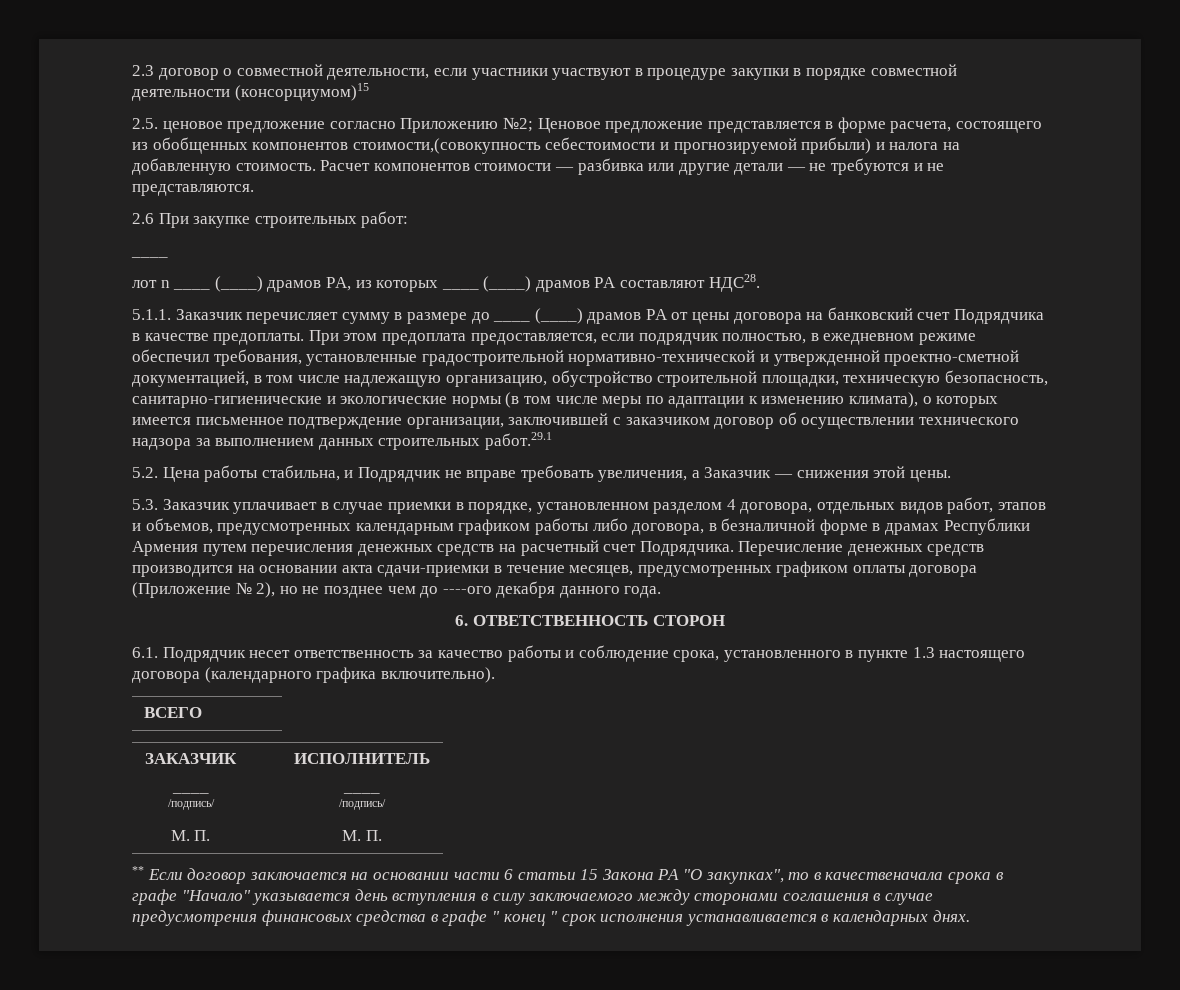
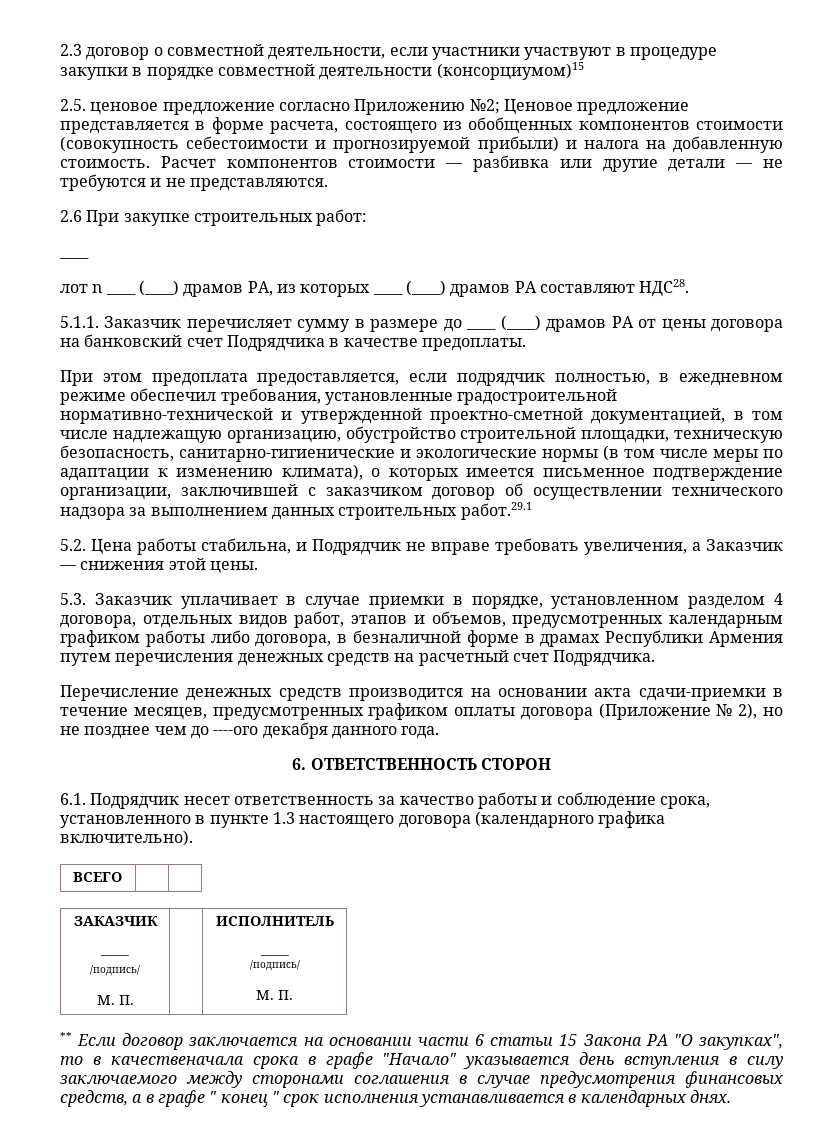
- 2.5. ценовое предложение согласно Приложению №2; Ценовое предложение представляется в форме расчета, состоящего из обобщенных компонентов стоимости,(совокупность себестоимости и прогнозируемой прибыли) и налога на добавленную стоимость.
+ 2.5. ценовое предложение согласно Приложению №2; Ценовое предложение представляется в форме расчета, состоящего из обобщенных компонентов стоимости (совокупность себестоимости и прогнозируемой прибыли) и налога на добавленную стоимость.
- 5.1.1. Заказчик перечисляет сумму в размере до ____ (____) драмов РА от цены договора на банковский счет Подрядчика в качестве предоплаты. При этом предоплата предоставляется, если подрядчик полностью, в ежедневном режиме обеспечил требования, установленные градостроительной нормативно-технической и утвержденной проектно-сметной документацией, в том числе надлежащую организацию, обустройство строительной площадки, техническую безопасность, санитарно-гигиенические и экологические нормы (в том числе меры по адаптации к изменению климата), о которых имеется письменное подтверждение организации, заключившей с заказчиком договор об осуществлении технического надзора за выполнением данных строительных работ.29.1
+ 5.1.1. Заказчик перечисляет сумму в размере до ____ (____) драмов РА от цены договора на банковский счет Подрядчика в качестве предоплаты.
+ При этом предоплата предоставляется, если подрядчик полностью, в ежедневном режиме обеспечил требования, установленные градостроительной нормативно-технической и утвержденной проектно-сметной документацией, в том числе надлежащую организацию, обустройство строительной площадки, техническую безопасность, санитарно-гигиенические и экологические нормы (в том числе меры по адаптации к изменению климата), о которых имеется письменное подтверждение организации, заключившей с заказчиком договор об осуществлении технического надзора за выполнением данных строительных работ.29.1
- 5.3. Заказчик уплачивает в случае приемки в порядке, установленном разделом 4 договора, отдельных видов работ, этапов и объемов, предусмотренных календарным графиком работы либо договора, в безналичной форме в драмах Республики Армения путем перечисления денежных средств на расчетный счет Подрядчика. Перечисление денежных средств производится на основании акта сдачи-приемки в течение месяцев, предусмотренных графиком оплаты договора (Приложение № 2), но не позднее чем до ----ого декабря данного года.
+ 5.3. Заказчик уплачивает в случае приемки в порядке, установленном разделом 4 договора, отдельных видов работ, этапов и объемов, предусмотренных календарным графиком работы либо договора, в безналичной форме в драмах Республики Армения путем перечисления денежных средств на расчетный счет Подрядчика.
+ Перечисление денежных средств производится на основании акта сдачи-приемки в течение месяцев, предусмотренных графиком оплаты договора (Приложение № 2), но не позднее чем до ----ого декабря данного года.
- ** Если договор заключается на основании части 6 статьи 15 Закона РА "О закупках", то в качественачала срока в графе "Начало" указывается день вступления в силу заключаемого между сторонами соглашения в случае предусмотрения финансовых средства в графе " конец " срок исполнения устанавливается в календарных днях.
+ ** Если договор заключается на основании части 6 статьи 15 Закона РА "О закупках", то в качественачала срока в графе "Начало" указывается день вступления в силу заключаемого между сторонами соглашения в случае предусмотрения финансовых средств, а в графе " конец " срок исполнения устанавливается в календарных днях.

